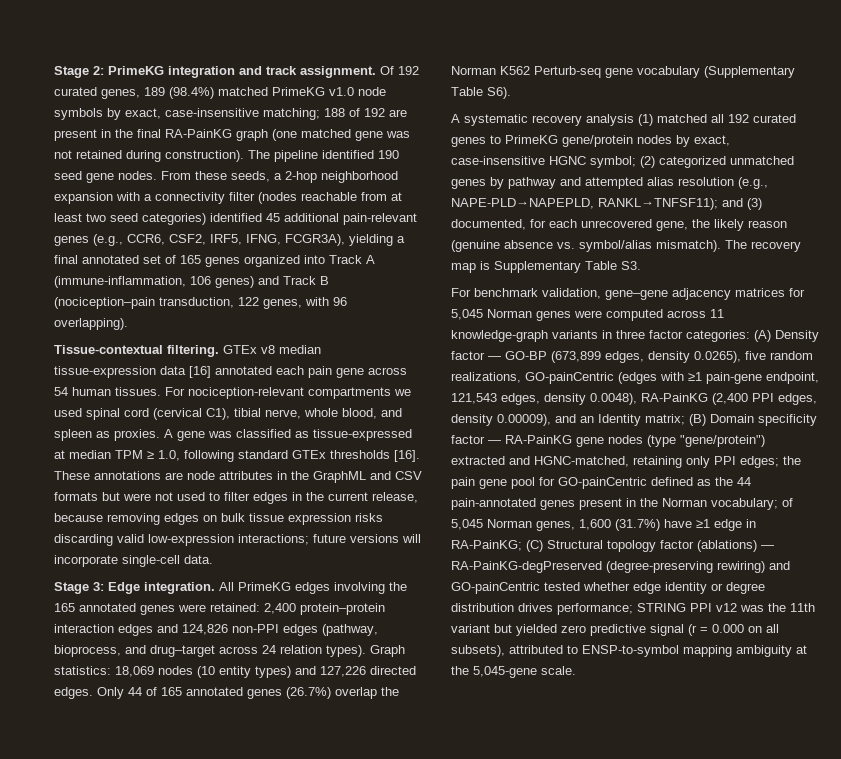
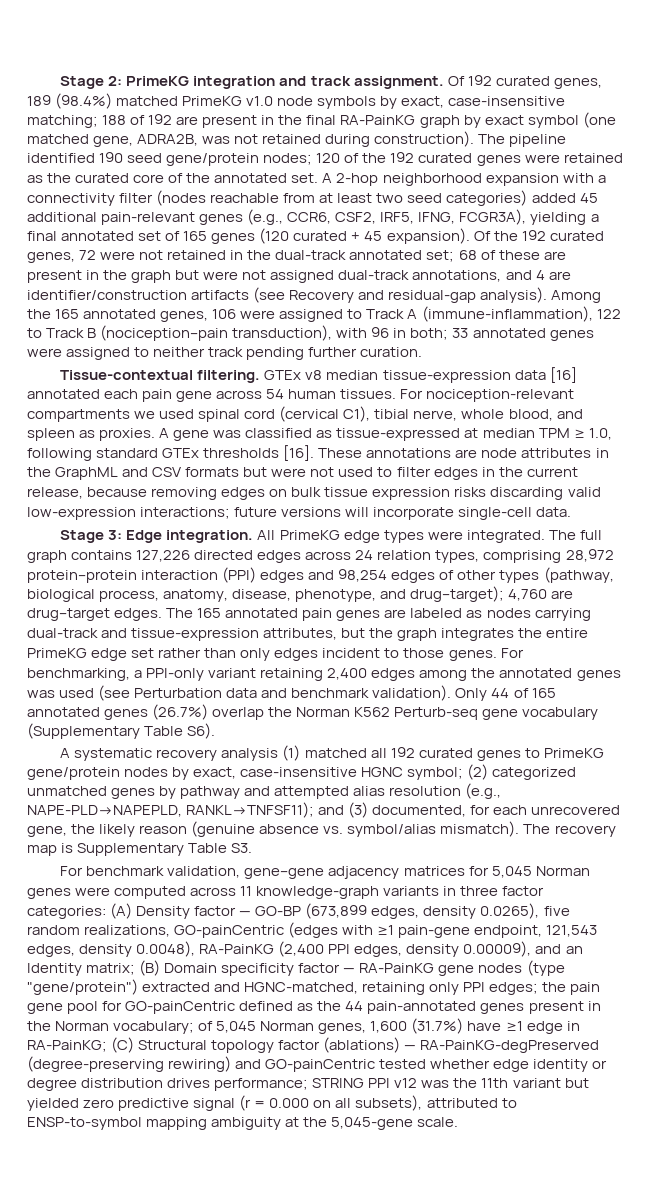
- Of 192 curated genes, 189 (98.4%) matched PrimeKG v1.0 node symbols by exact, case-insensitive matching; 188 of 192 are present in the final RA-PainKG graph (one matched gene was not retained during construction).
+ Of 192 curated genes, 189 (98.4%) matched PrimeKG v1.0 node symbols by exact, case-insensitive matching; 188 of 192 are present in the final RA-PainKG graph by exact symbol (one matched gene, ADRA2B, was not retained during construction).
- The pipeline identified 190 seed gene nodes. From these seeds, a 2-hop neighborhood expansion with a connectivity filter (nodes reachable from at least two seed categories) identified 45 additional pain-relevant genes (e.g., CCR6, CSF2, IRF5, IFNG, FCGR3A), yielding a final annotated set of 165 genes organized into Track A (immune-inflammation, 106 genes) and Track B (nociception–pain transduction, 122 genes, with 96 overlapping).
+ The pipeline identified 190 seed gene/protein nodes; 120 of the 192 curated genes were retained as the curated core of the annotated set. A 2-hop neighborhood expansion with a connectivity filter (nodes reachable from at least two seed categories) added 45 additional pain-relevant genes (e.g., CCR6, CSF2, IRF5, IFNG, FCGR3A), yielding a final annotated set of 165 genes (120 curated + 45 expansion). Of the 192 curated genes, 72 were not retained in the dual-track annotated set; 68 of these are present in the graph but were not assigned dual-track annotations, and 4 are identifier/construction artifacts (see Recovery and residual-gap analysis). Among the 165 annotated genes, 106 were assigned to Track A (immune-inflammation), 122 to Track B (nociception–pain transduction), with 96 in both; 33 annotated genes were assigned to neither track pending further curation.
- All PrimeKG edges involving the 165 annotated genes were retained: 2,400 protein–protein interaction edges and 124,826 non-PPI edges (pathway, bioprocess, and drug–target across 24 relation types). Graph statistics: 18,069 nodes (10 entity types) and 127,226 directed edges.
+ All PrimeKG edge types were integrated. The full graph contains 127,226 directed edges across 24 relation types, comprising 28,972 protein–protein interaction (PPI) edges and 98,254 edges of other types (pathway, biological process, anatomy, disease, phenotype, and drug–target); 4,760 are drug–target edges. The 165 annotated pain genes are labeled as nodes carrying dual-track and tissue-expression attributes, but the graph integrates the entire PrimeKG edge set rather than only edges incident to those genes. For benchmarking, a PPI-only variant retaining 2,400 edges among the annotated genes was used (see Perturbation data and benchmark validation).

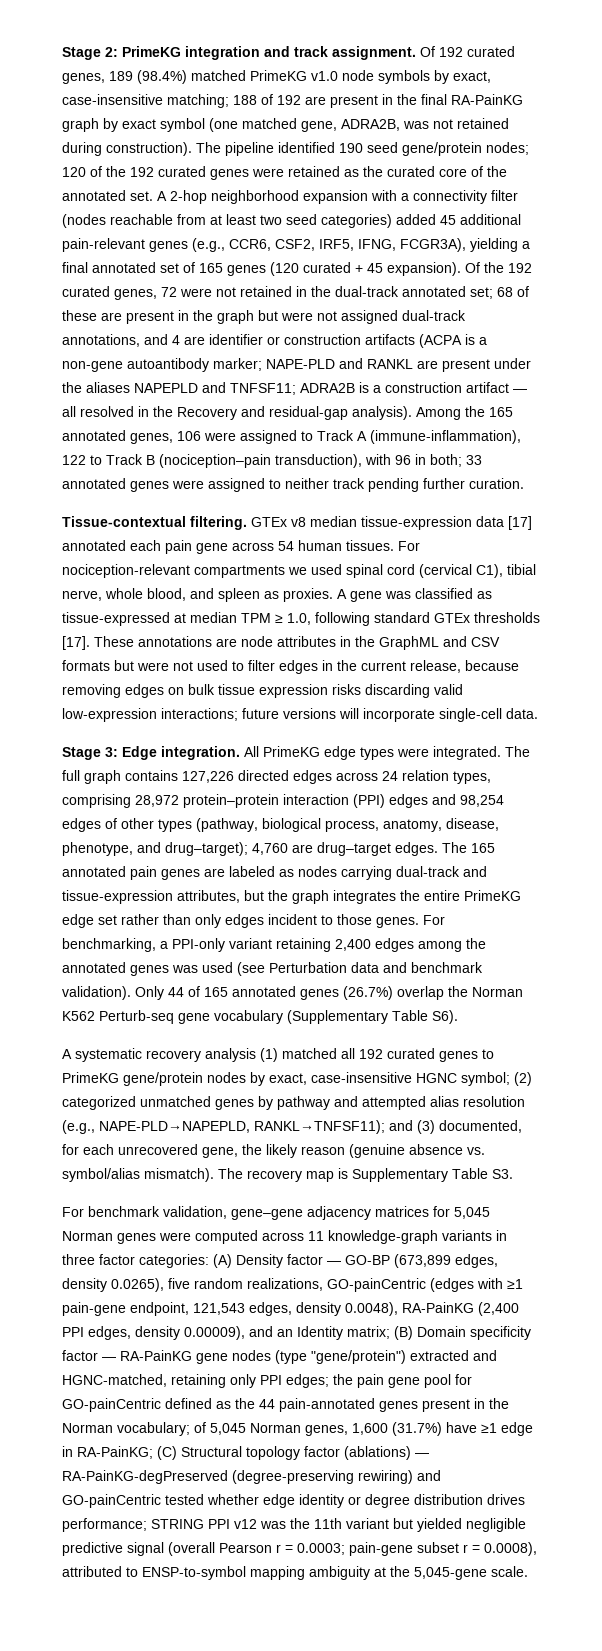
- Of the 192 curated genes, 72 were not retained in the dual-track annotated set; 68 of these are present in the graph but were not assigned dual-track annotations, and 4 are identifier/construction artifacts (see Recovery and residual-gap analysis).
+ Of the 192 curated genes, 72 were not retained in the dual-track annotated set; 68 of these are present in the graph but were not assigned dual-track annotations, and 4 are identifier or construction artifacts (ACPA is a non-gene autoantibody marker; NAPE-PLD and RANKL are present under the aliases NAPEPLD and TNFSF11; ADRA2B is a construction artifact — all resolved in the Recovery and residual-gap analysis).
- GTEx v8 median tissue-expression data [16] annotated each pain gene across 54 human tissues.
+ GTEx v8 median tissue-expression data [17] annotated each pain gene across 54 human tissues.
- A gene was classified as tissue-expressed at median TPM ≥ 1.0, following standard GTEx thresholds [16].
+ A gene was classified as tissue-expressed at median TPM ≥ 1.0, following standard GTEx thresholds [17].
- STRING PPI v12 was the 11th variant but yielded zero predictive signal (r = 0.000 on all subsets), attributed to ENSP-to-symbol mapping ambiguity at the 5,045-gene scale.
+ STRING PPI v12 was the 11th variant but yielded negligible predictive signal (overall Pearson r = 0.0003; pain-gene subset r = 0.0008), attributed to ENSP-to-symbol mapping ambiguity at the 5,045-gene scale.

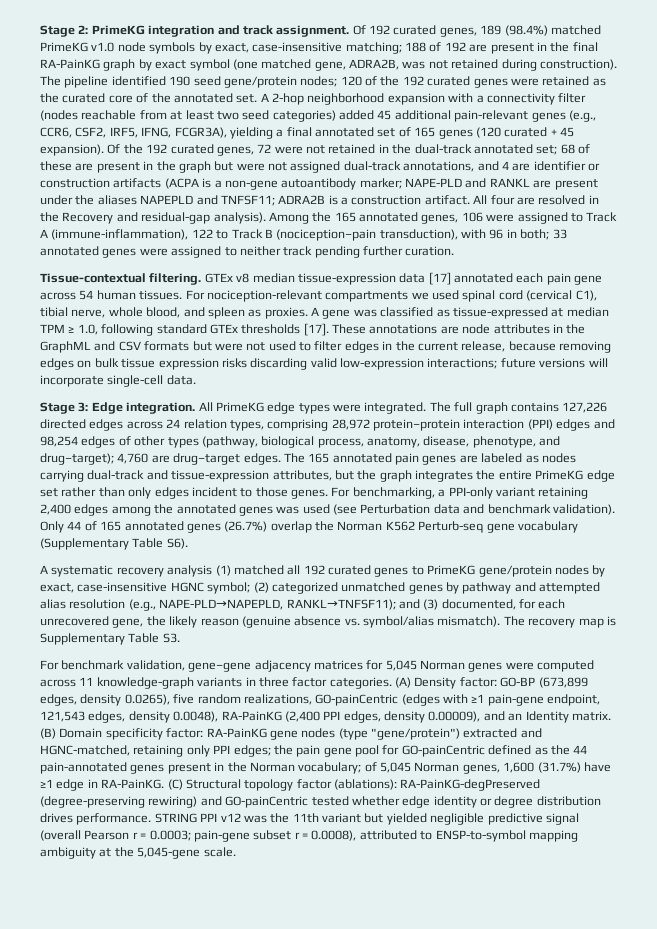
- ADRA2B is a construction artifact — all resolved in the Recovery and residual-gap analysis).
+ ADRA2B is a construction artifact. All four are resolved in the Recovery and residual-gap analysis).
- For benchmark validation, gene–gene adjacency matrices for 5,045 Norman genes were computed across 11 knowledge-graph variants in three factor categories:
+ For benchmark validation, gene–gene adjacency matrices for 5,045 Norman genes were computed across 11 knowledge-graph variants in three factor categories.
- (A) Density factor — GO-BP (673,899 edges, density 0.0265), five random realizations, GO-painCentric (edges with ≥1 pain-gene endpoint, 121,543 edges, density 0.0048), RA-PainKG (2,400 PPI edges, density 0.00009), and an Identity matrix;
+ (A) Density factor: GO-BP (673,899 edges, density 0.0265), five random realizations, GO-painCentric (edges with ≥1 pain-gene endpoint, 121,543 edges, density 0.0048), RA-PainKG (2,400 PPI edges, density 0.00009), and an Identity matrix.
- (B) Domain specificity factor — RA-PainKG gene nodes (type "gene/protein") extracted and HGNC-matched, retaining only PPI edges;
+ (B) Domain specificity factor: RA-PainKG gene nodes (type "gene/protein") extracted and HGNC-matched, retaining only PPI edges;
- of 5,045 Norman genes, 1,600 (31.7%) have ≥1 edge in RA-PainKG;
+ of 5,045 Norman genes, 1,600 (31.7%) have ≥1 edge in RA-PainKG.
- (C) Structural topology factor (ablations) — RA-PainKG-degPreserved (degree-preserving rewiring) and GO-painCentric tested whether edge identity or degree distribution drives performance;
+ (C) Structural topology factor (ablations): RA-PainKG-degPreserved (degree-preserving rewiring) and GO-painCentric tested whether edge identity or degree distribution drives performance.

